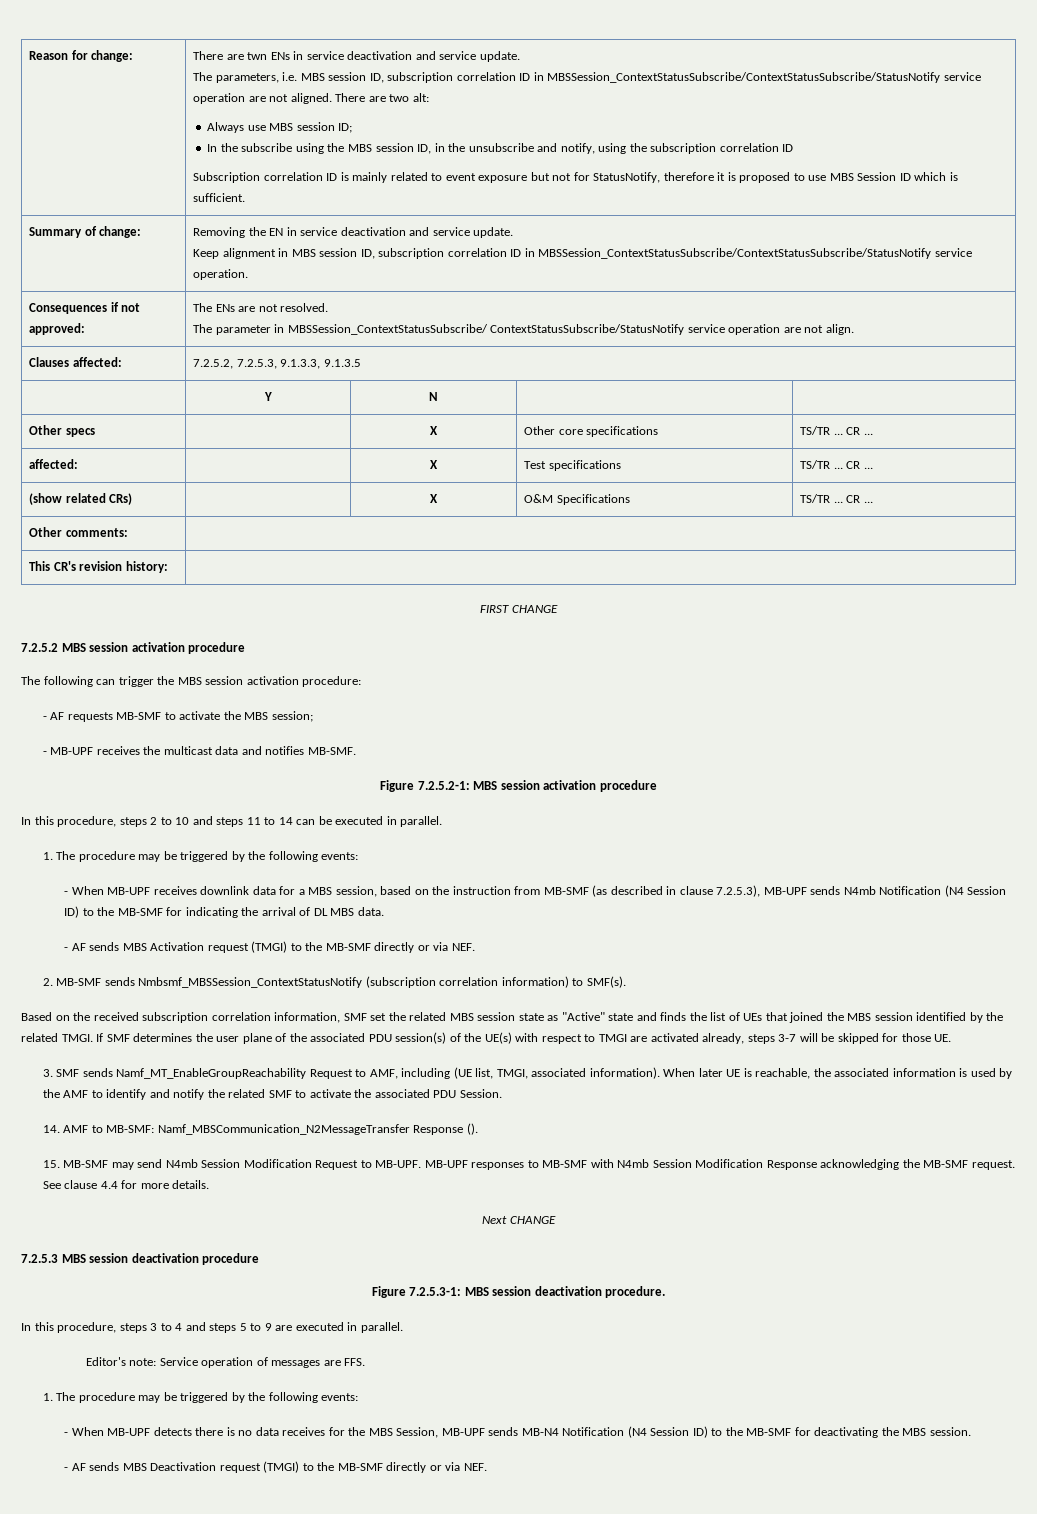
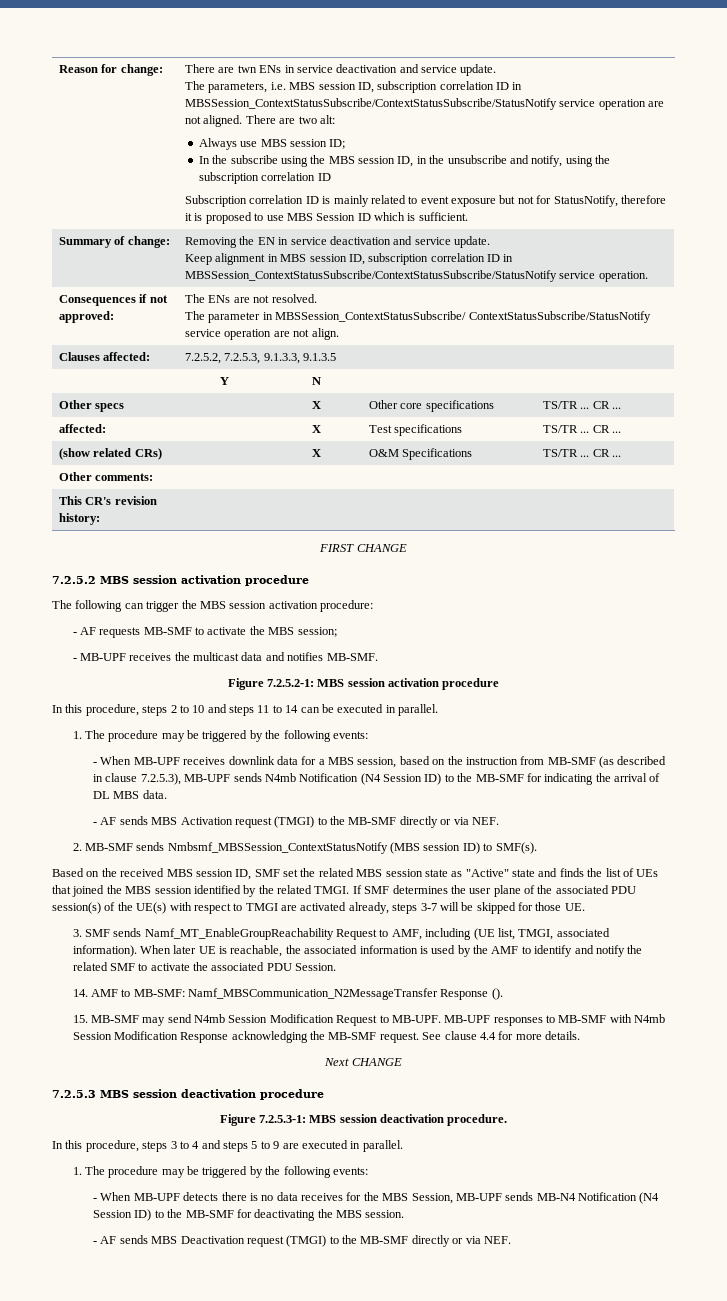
- 2. MB-SMF sends Nmbsmf_MBSSession_ContextStatusNotify (subscription correlation information) to SMF(s).
+ 2. MB-SMF sends Nmbsmf_MBSSession_ContextStatusNotify (MBS session ID) to SMF(s).
- Based on the received subscription correlation information, SMF set the related MBS session state as "Active" state and finds the list of UEs that joined the MBS session identified by the related TMGI.
+ Based on the received MBS session ID, SMF set the related MBS session state as "Active" state and finds the list of UEs that joined the MBS session identified by the related TMGI.
- Editor's note: Service operation of messages are FFS.

